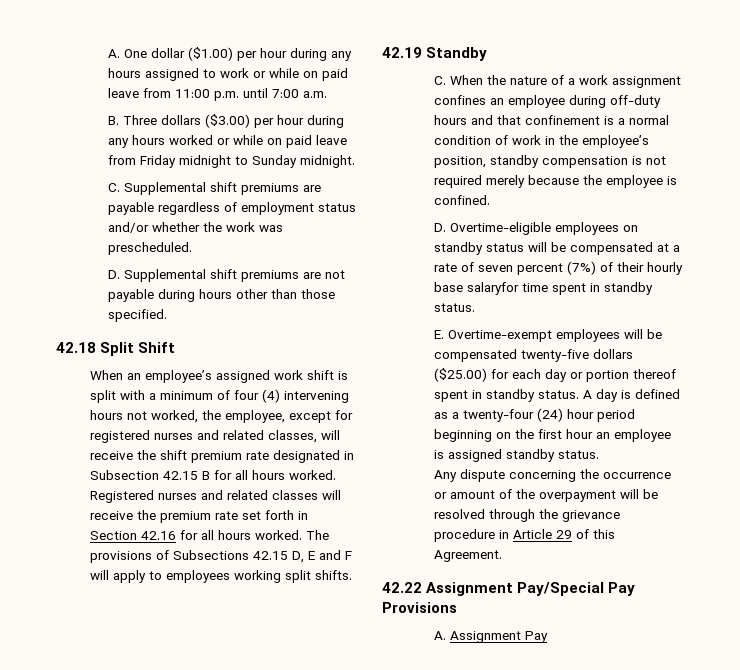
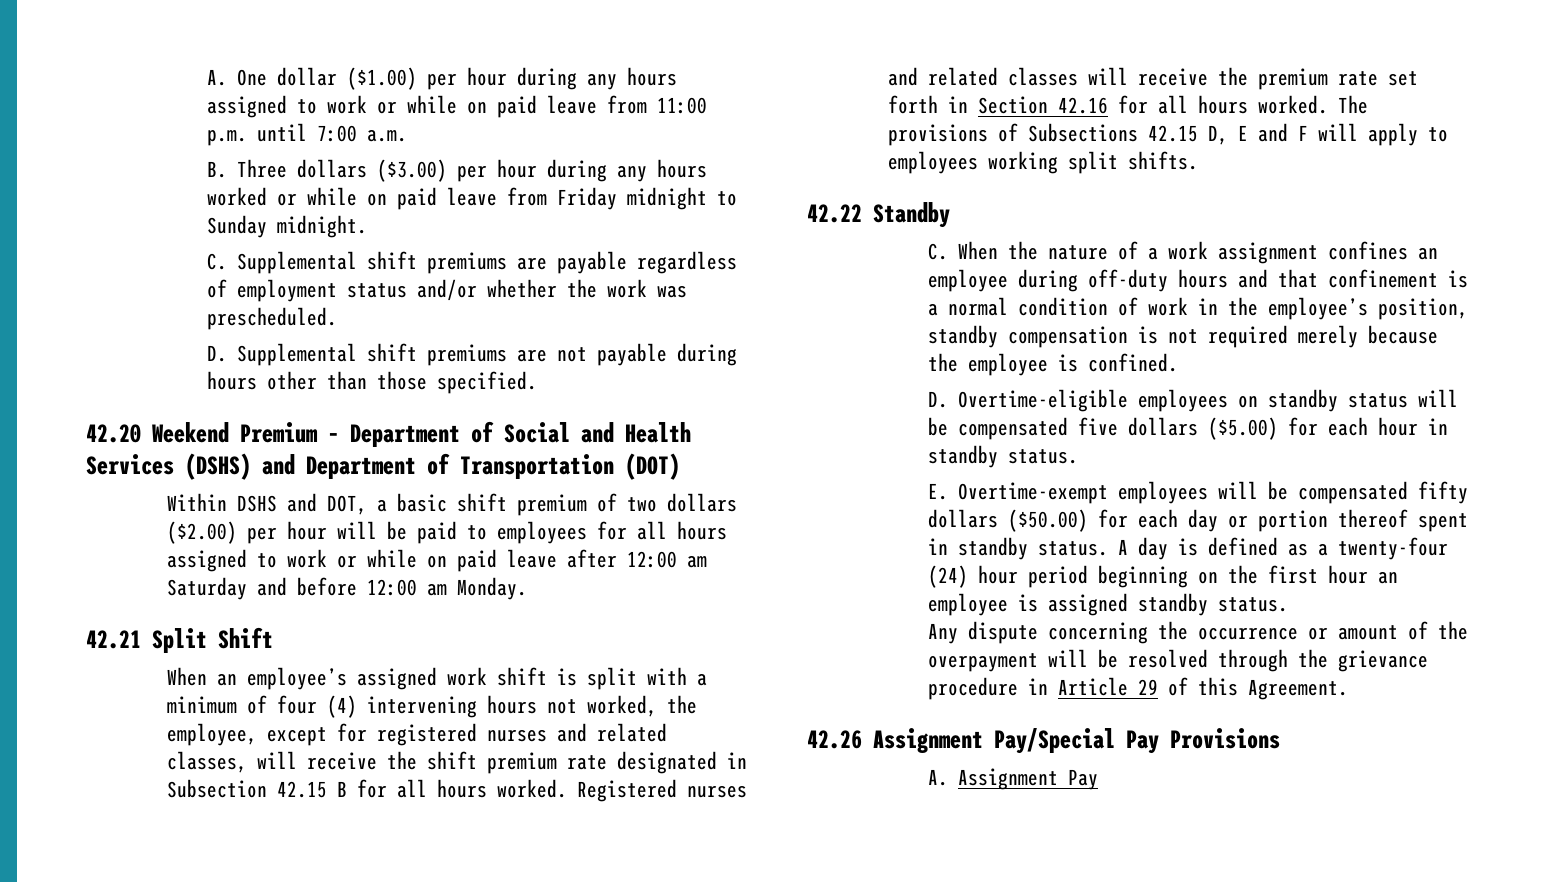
- 42.18 Split Shift
+ 42.20 Weekend Premium – Department of Social and Health Services (DSHS) and Department of Transportation (DOT)
+ Within DSHS and DOT, a basic shift premium of two dollars ($2.00) per hour will be paid to employees for all hours assigned to work or while on paid leave after 12:00 am Saturday and before 12:00 am Monday.
+ 42.21 Split Shift
- 42.19 Standby
+ 42.22 Standby
- D. Overtime-eligible employees on standby status will be compensated at a rate of seven percent (7%) of their hourly base salaryfor time spent in standby status.
+ D. Overtime-eligible employees on standby status will be compensated five dollars ($5.00) for each hour in standby status.
- E. Overtime-exempt employees will be compensated twenty-five dollars ($25.00) for each day or portion thereof spent in standby status.
+ E. Overtime-exempt employees will be compensated fifty dollars ($50.00) for each day or portion thereof spent in standby status.
- 42.22 Assignment Pay/Special Pay Provisions
+ 42.26 Assignment Pay/Special Pay Provisions

